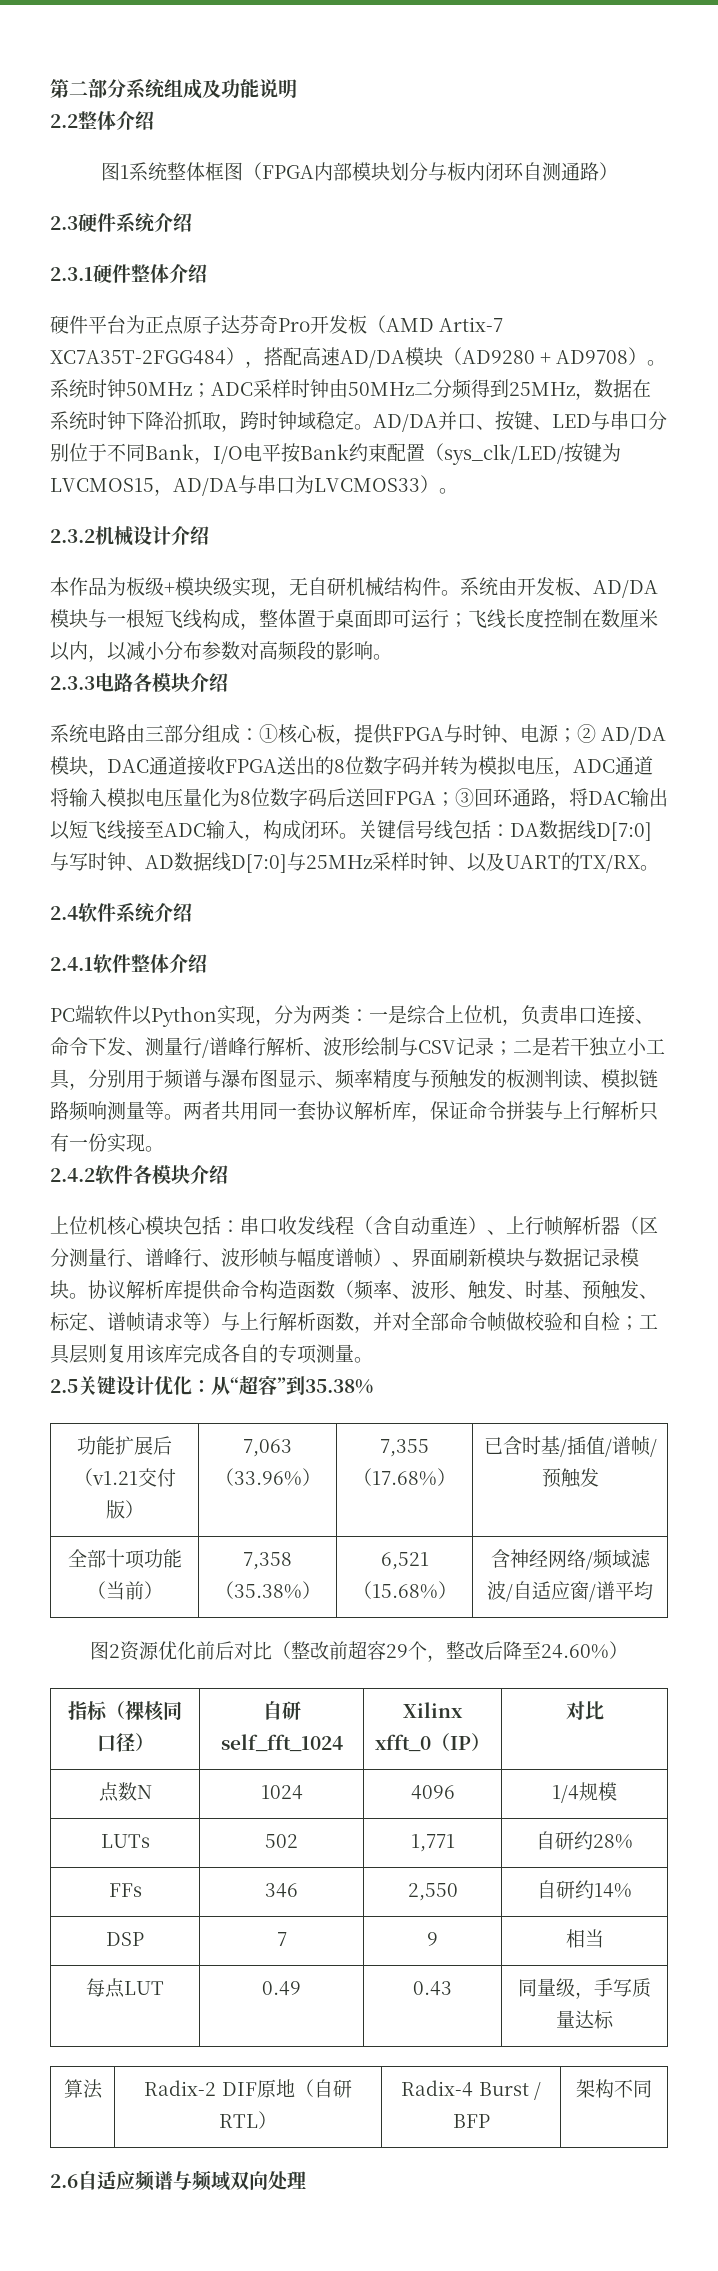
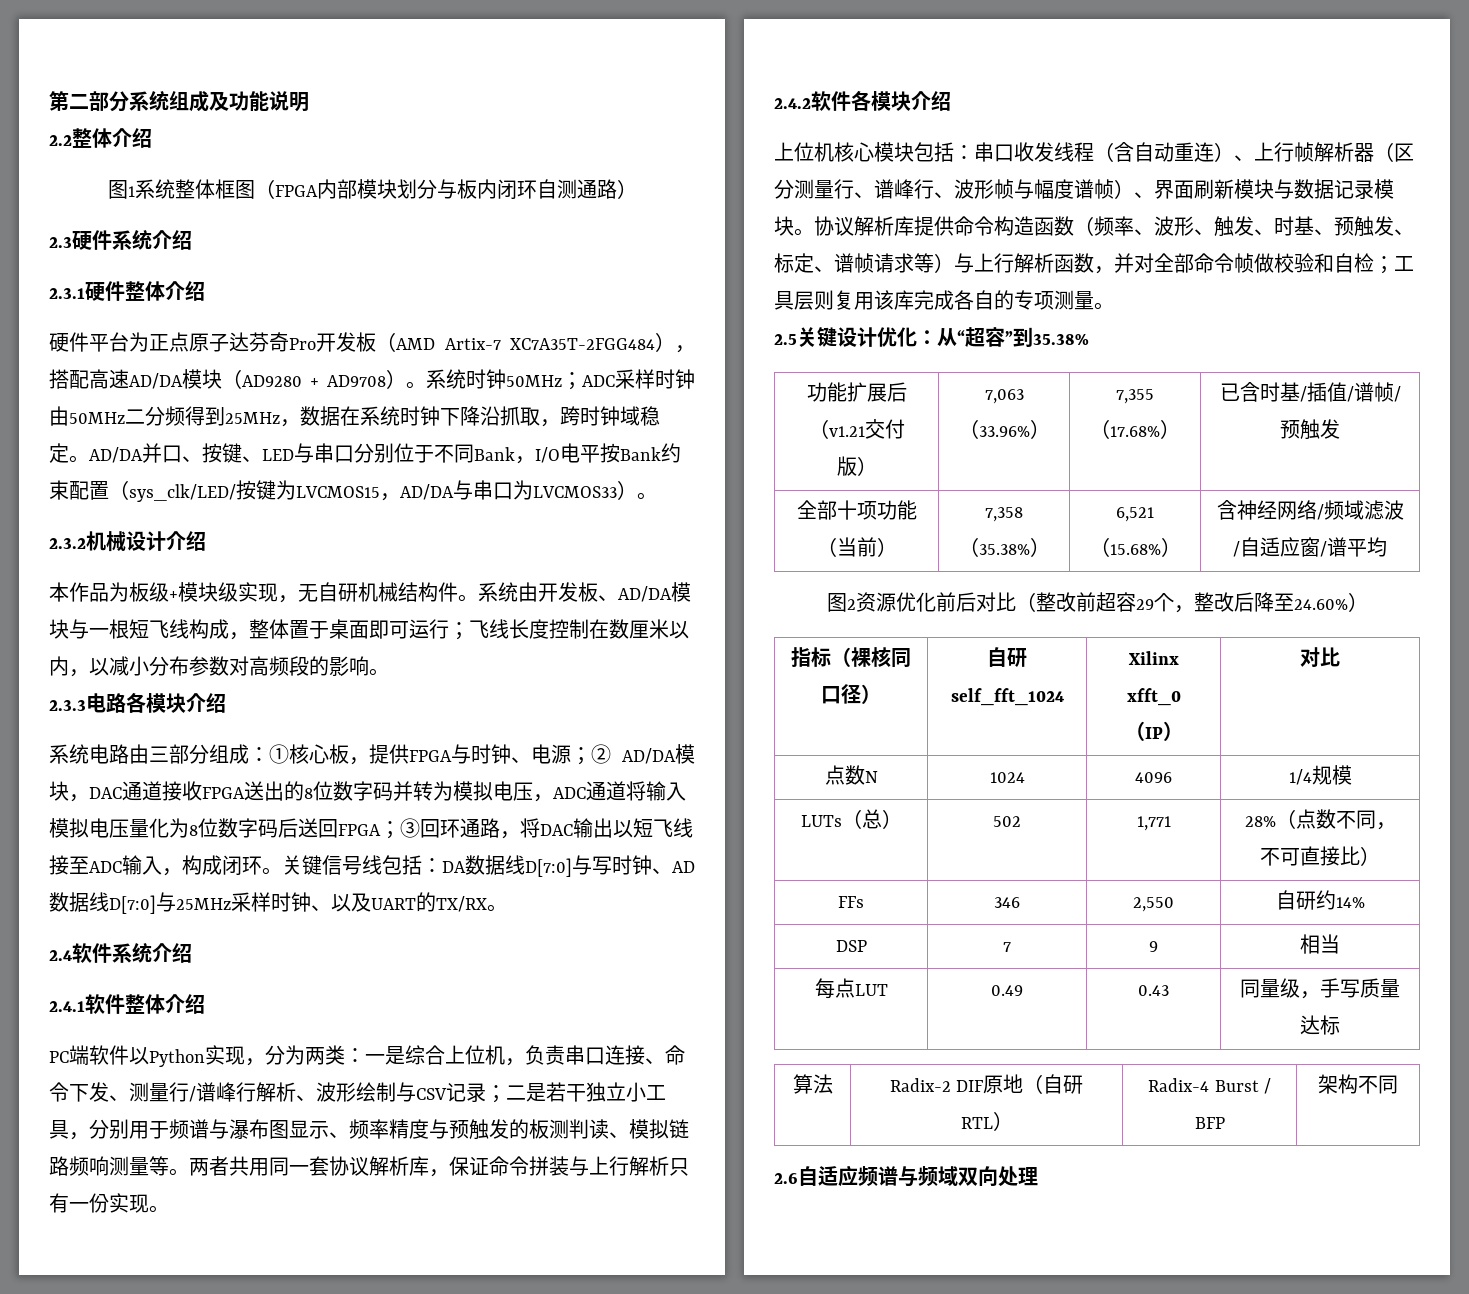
- LUTs | 502 | 1,771 | 自研约28%
+ LUTs（总） | 502 | 1,771 | 28%（点数不同，不可直接比）

